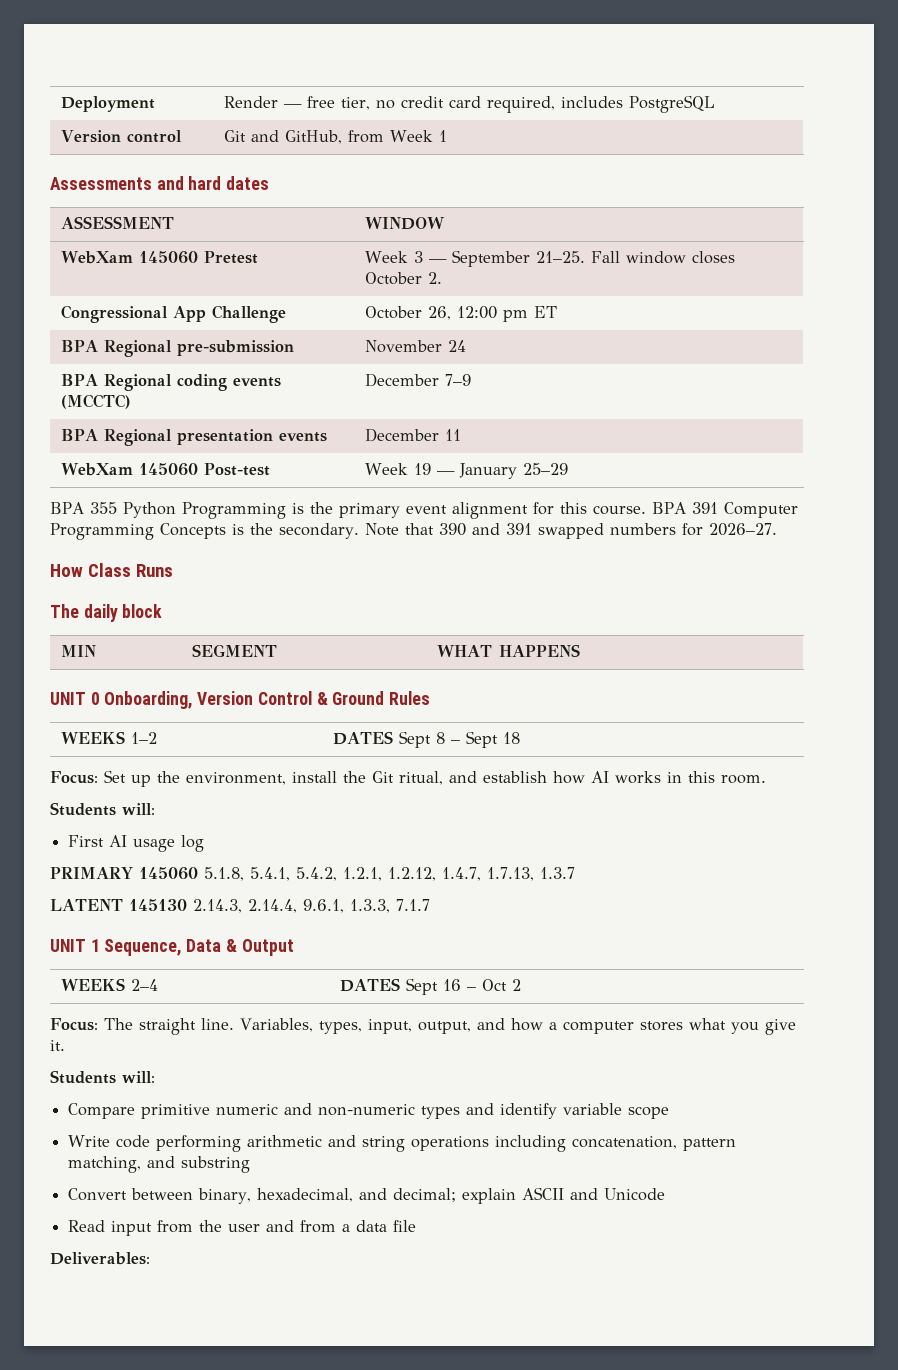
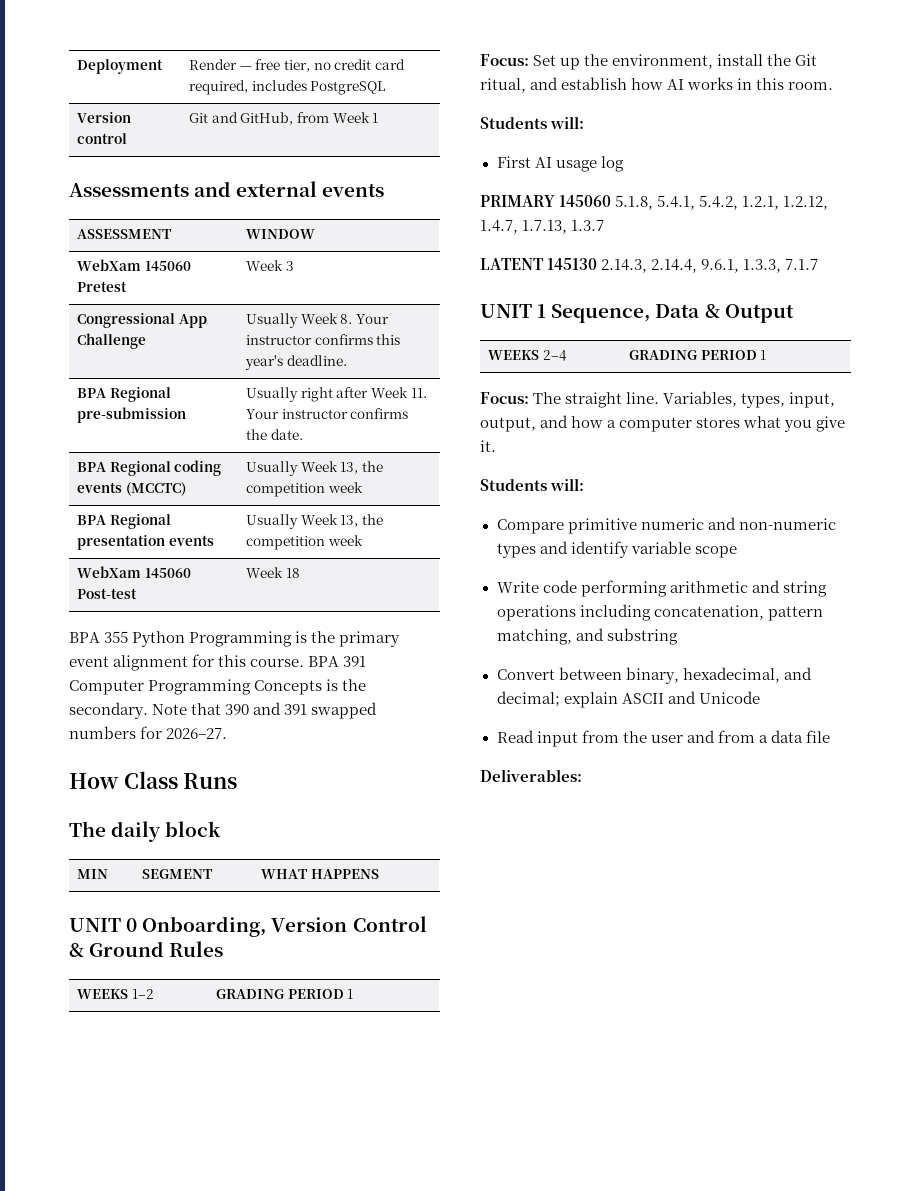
- Assessments and hard dates
+ Assessments and external events
- WebXam 145060 Pretest | Week 3 — September 21–25. Fall window closes October 2.
- Congressional App Challenge | October 26, 12:00 pm ET
- BPA Regional pre-submission | November 24
+ WebXam 145060 Pretest | Week 3
+ Congressional App Challenge | Usually Week 8. Your instructor confirms this year's deadline.
+ BPA Regional pre-submission | Usually right after Week 11. Your instructor confirms the date.
- BPA Regional coding events (MCCTC) | December 7–9
- BPA Regional presentation events | December 11
+ BPA Regional coding events (MCCTC) | Usually Week 13, the competition week
+ BPA Regional presentation events | Usually Week 13, the competition week
- WebXam 145060 Post-test | Week 19 — January 25–29
+ WebXam 145060 Post-test | Week 18
- WEEKS 1–2 | DATES Sept 8 – Sept 18
+ WEEKS 1–2 | GRADING PERIOD 1
- WEEKS 2–4 | DATES Sept 16 – Oct 2
+ WEEKS 2–4 | GRADING PERIOD 1

